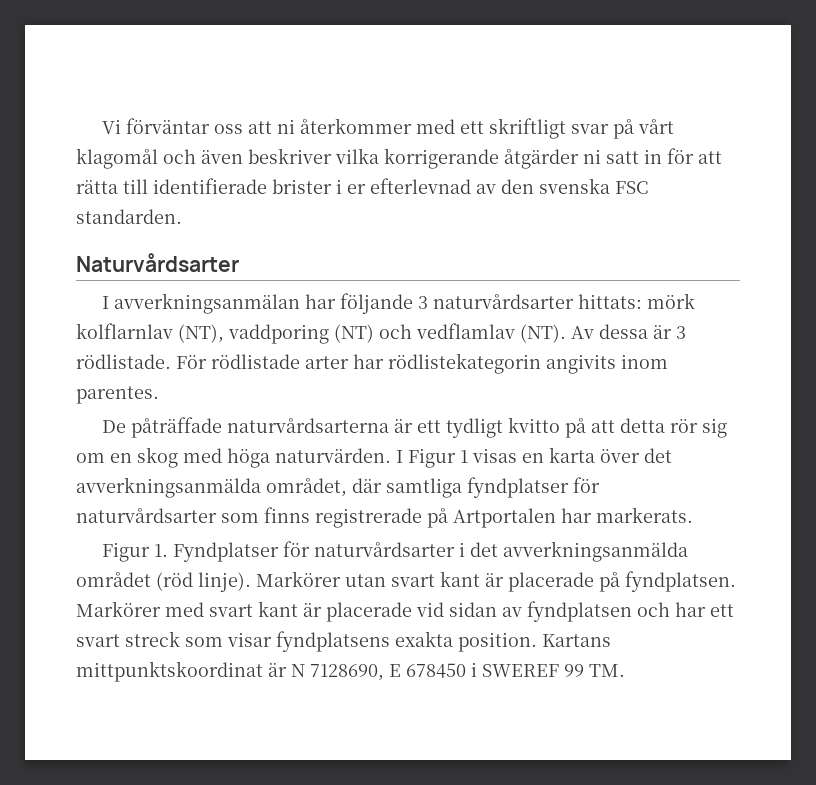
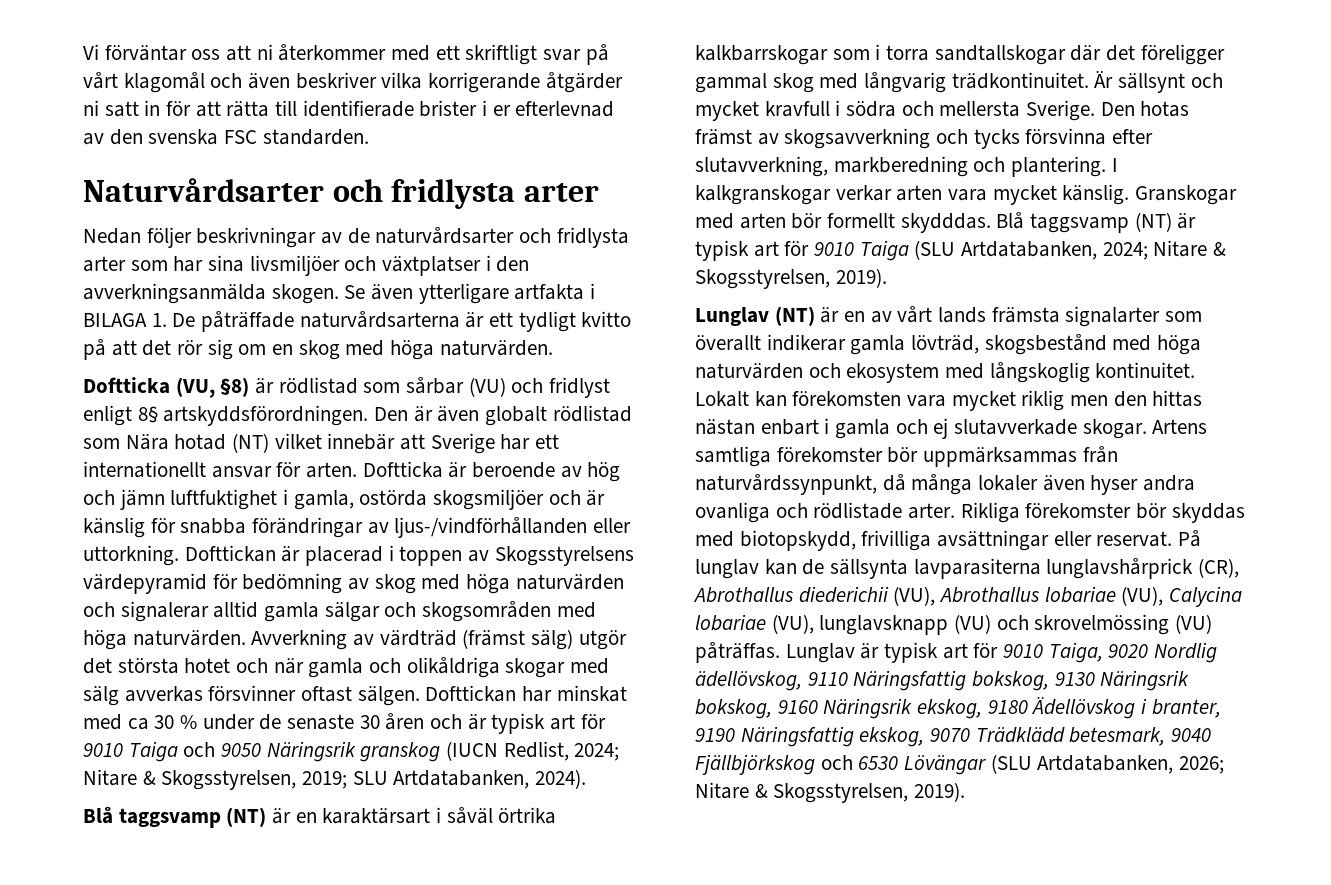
- Naturvårdsarter
- I avverkningsanmälan har följande 3 naturvårdsarter hittats: mörk kolflarnlav (NT), vaddporing (NT) och vedflamlav (NT). Av dessa är 3 rödlistade. För rödlistade arter har rödlistekategorin angivits inom parentes.
- De påträffade naturvårdsarterna är ett tydligt kvitto på att detta rör sig om en skog med höga naturvärden. I Figur 1 visas en karta över det avverkningsanmälda området, där samtliga fyndplatser för naturvårdsarter som finns registrerade på Artportalen har markerats.
- Figur 1. Fyndplatser för naturvårdsarter i det avverkningsanmälda området (röd linje). Markörer utan svart kant är placerade på fyndplatsen. Markörer med svart kant är placerade vid sidan av fyndplatsen och har ett svart streck som visar fyndplatsens exakta position. Kartans mittpunktskoordinat är N 7128690, E 678450 i SWEREF 99 TM.
+ Naturvårdsarter och fridlysta arter
+ Nedan följer beskrivningar av de naturvårdsarter och fridlysta arter som har sina livsmiljöer och växtplatser i den avverkningsanmälda skogen. Se även ytterligare artfakta i BILAGA 1. De påträffade naturvårdsarterna är ett tydligt kvitto på att det rör sig om en skog med höga naturvärden.
+ Doftticka (VU, §8) är rödlistad som sårbar (VU) och fridlyst enligt 8§ artskyddsförordningen. Den är även globalt rödlistad som Nära hotad (NT) vilket innebär att Sverige har ett internationellt ansvar för arten. Doftticka är beroende av hög och jämn luftfuktighet i gamla, ostörda skogsmiljöer och är känslig för snabba förändringar av ljus-/vindförhållanden eller uttorkning. Dofttickan är placerad i toppen av Skogsstyrelsens värdepyramid för bedömning av skog med höga naturvärden och signalerar alltid gamla sälgar och skogsområden med höga naturvärden. Avverkning av värdträd (främst sälg) utgör det största hotet och när gamla och olikåldriga skogar med sälg avverkas försvinner oftast sälgen. Dofttickan har minskat med ca 30 % under de senaste 30 åren och är typisk art för 9010 Taiga och 9050 Näringsrik granskog (IUCN Redlist, 2024; Nitare & Skogsstyrelsen, 2019; SLU Artdatabanken, 2024).
+ Blå taggsvamp (NT) är en karaktärsart i såväl örtrika kalkbarrskogar som i torra sandtallskogar där det föreligger gammal skog med långvarig trädkontinuitet. Är sällsynt och mycket kravfull i södra och mellersta Sverige. Den hotas främst av skogsavverkning och tycks försvinna efter slutavverkning, markberedning och plantering. I kalkgranskogar verkar arten vara mycket känslig. Granskogar med arten bör formellt skydddas. Blå taggsvamp (NT) är typisk art för 9010 Taiga (SLU Artdatabanken, 2024; Nitare & Skogsstyrelsen, 2019).
+ Lunglav (NT) är en av vårt lands främsta signalarter som överallt indikerar gamla lövträd, skogsbestånd med höga naturvärden och ekosystem med långskoglig kontinuitet. Lokalt kan förekomsten vara mycket riklig men den hittas nästan enbart i gamla och ej slutavverkade skogar. Artens samtliga förekomster bör uppmärksammas från naturvårdssynpunkt, då många lokaler även hyser andra ovanliga och rödlistade arter. Rikliga förekomster bör skyddas med biotopskydd, frivilliga avsättningar eller reservat. På lunglav kan de sällsynta lavparasiterna lunglavshårprick (CR), Abrothallus diederichii (VU), Abrothallus lobariae (VU), Calycina lobariae (VU), lunglavsknapp (VU) och skrovelmössing (VU) påträffas. Lunglav är typisk art för 9010 Taiga, 9020 Nordlig ädellövskog, 9110 Näringsfattig bokskog, 9130 Näringsrik bokskog, 9160 Näringsrik ekskog, 9180 Ädellövskog i branter, 9190 Näringsfattig ekskog, 9070 Trädklädd betesmark, 9040 Fjällbjörkskog och 6530 Lövängar (SLU Artdatabanken, 2026; Nitare & Skogsstyrelsen, 2019).

